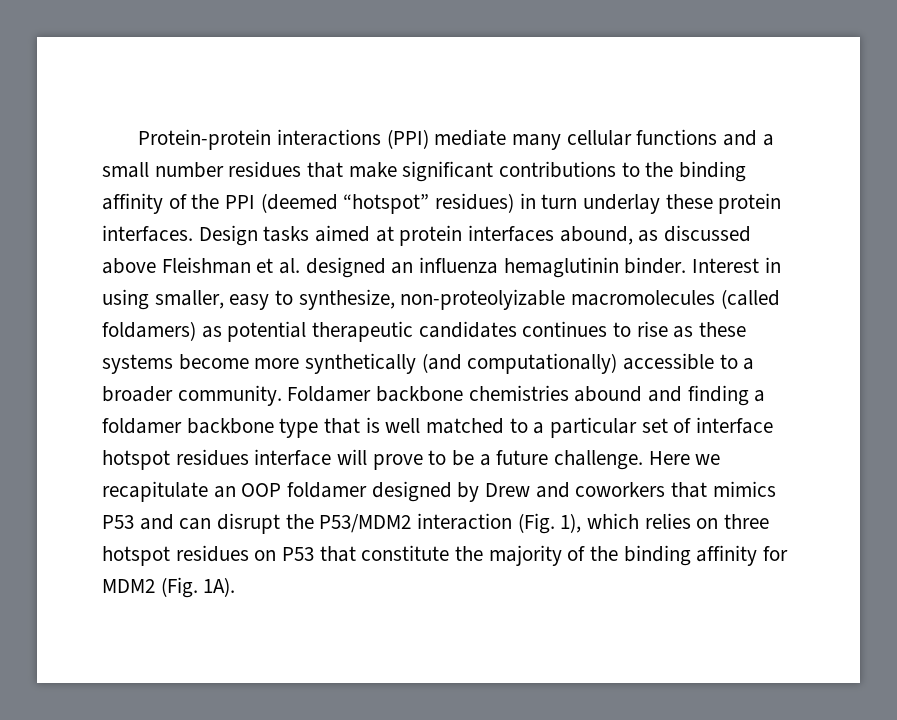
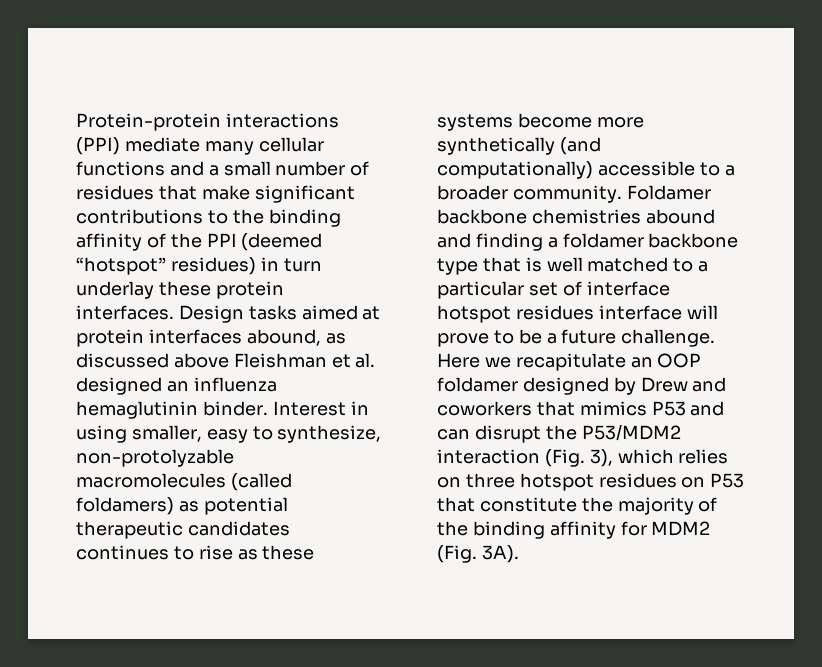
- Protein-protein interactions (PPI) mediate many cellular functions and a small number residues that make significant contributions to the binding affinity of the PPI (deemed “hotspot” residues) in turn underlay these protein interfaces.
+ Protein-protein interactions (PPI) mediate many cellular functions and a small number of residues that make significant contributions to the binding affinity of the PPI (deemed “hotspot” residues) in turn underlay these protein interfaces.
- Interest in using smaller, easy to synthesize, non-proteolyizable macromolecules (called foldamers) as potential therapeutic candidates continues to rise as these systems become more synthetically (and computationally) accessible to a broader community.
+ Interest in using smaller, easy to synthesize, non-protolyzable macromolecules (called foldamers) as potential therapeutic candidates continues to rise as these systems become more synthetically (and computationally) accessible to a broader community.
- Here we recapitulate an OOP foldamer designed by Drew and coworkers that mimics P53 and can disrupt the P53/MDM2 interaction (Fig. 1), which relies on three hotspot residues on P53 that constitute the majority of the binding affinity for MDM2 (Fig. 1A).
+ Here we recapitulate an OOP foldamer designed by Drew and coworkers that mimics P53 and can disrupt the P53/MDM2 interaction (Fig. 3), which relies on three hotspot residues on P53 that constitute the majority of the binding affinity for MDM2 (Fig. 3A).

